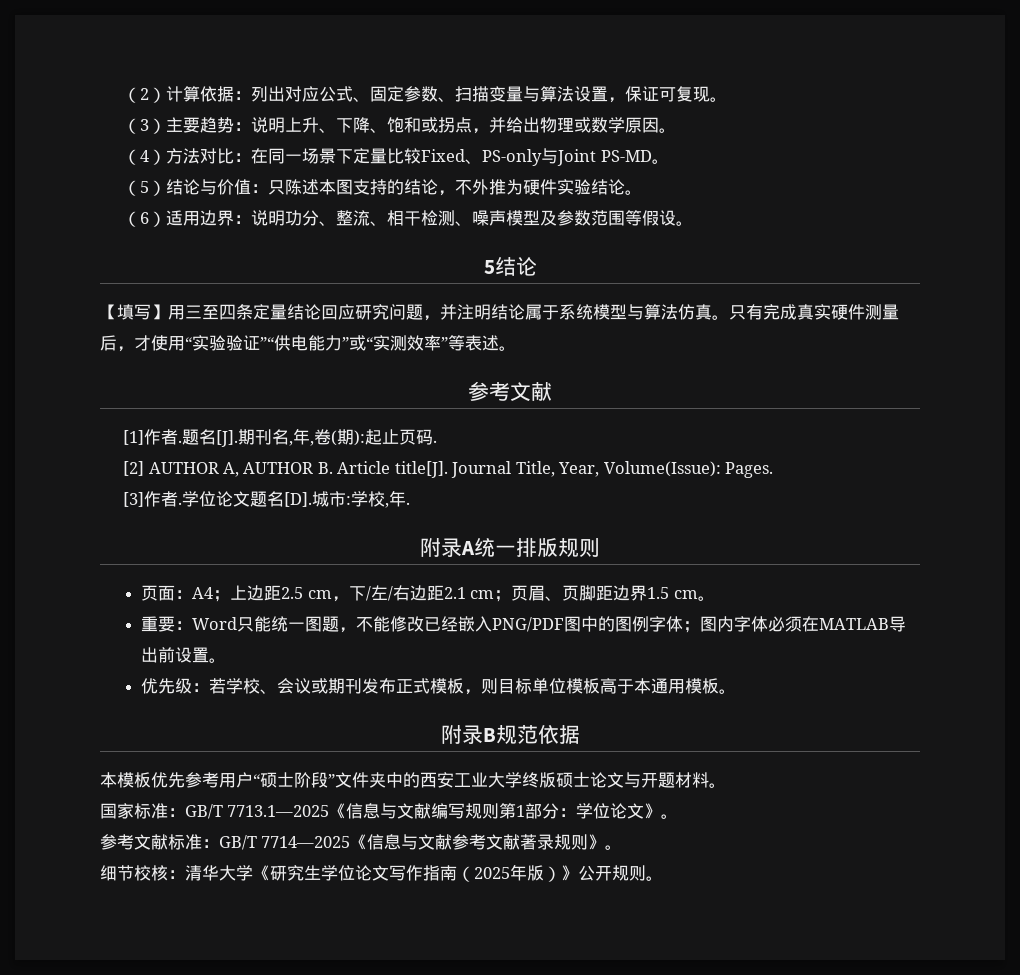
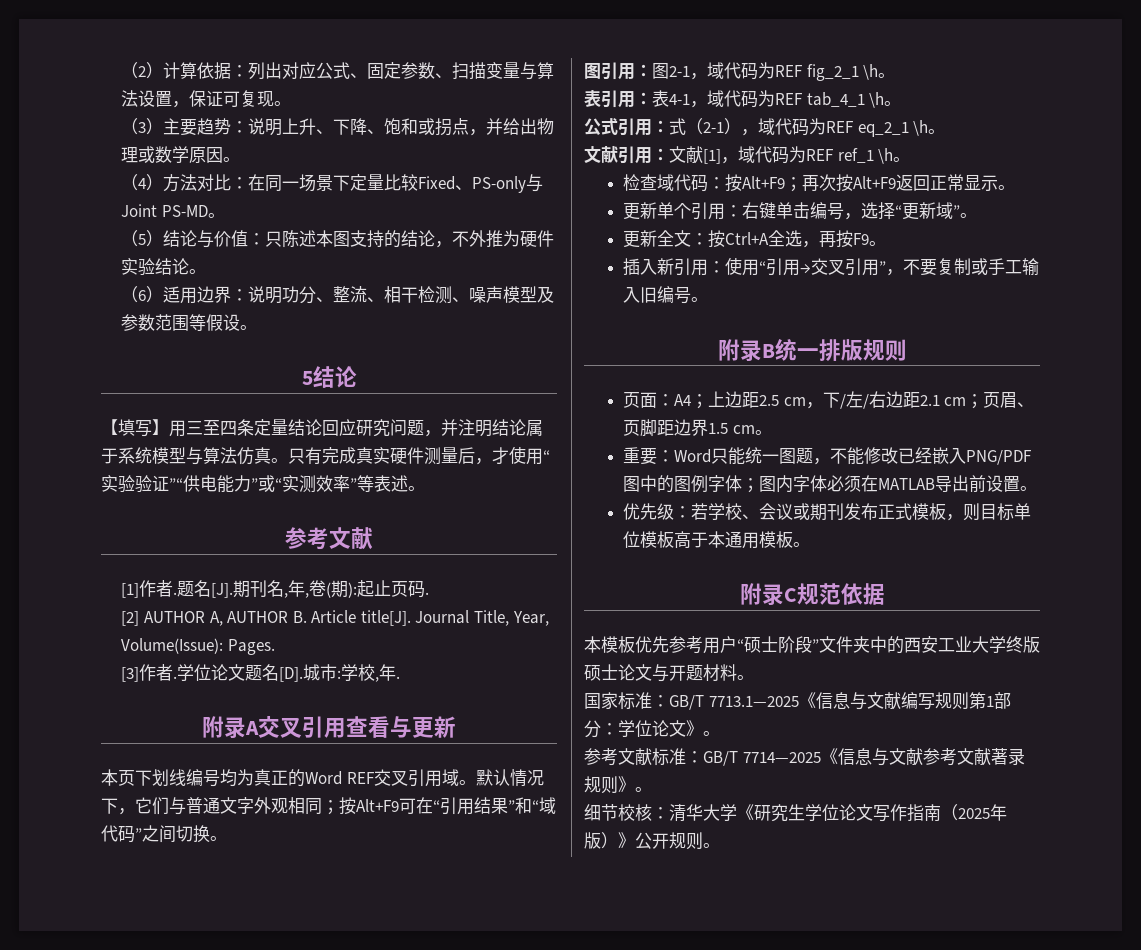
- 附录A统一排版规则
+ 附录A交叉引用查看与更新
+ 本页下划线编号均为真正的Word REF交叉引用域。默认情况下，它们与普通文字外观相同；按Alt+F9可在“引用结果”和“域代码”之间切换。
+ 图引用：图2-1，域代码为REF fig_2_1 \h。
+ 表引用：表4-1，域代码为REF tab_4_1 \h。
+ 公式引用：式（2-1），域代码为REF eq_2_1 \h。
+ 文献引用：文献[1]，域代码为REF ref_1 \h。
+ 检查域代码：按Alt+F9；再次按Alt+F9返回正常显示。
+ 更新单个引用：右键单击编号，选择“更新域”。
+ 更新全文：按Ctrl+A全选，再按F9。
+ 插入新引用：使用“引用→交叉引用”，不要复制或手工输入旧编号。
+ 附录B统一排版规则
- 附录B规范依据
+ 附录C规范依据

